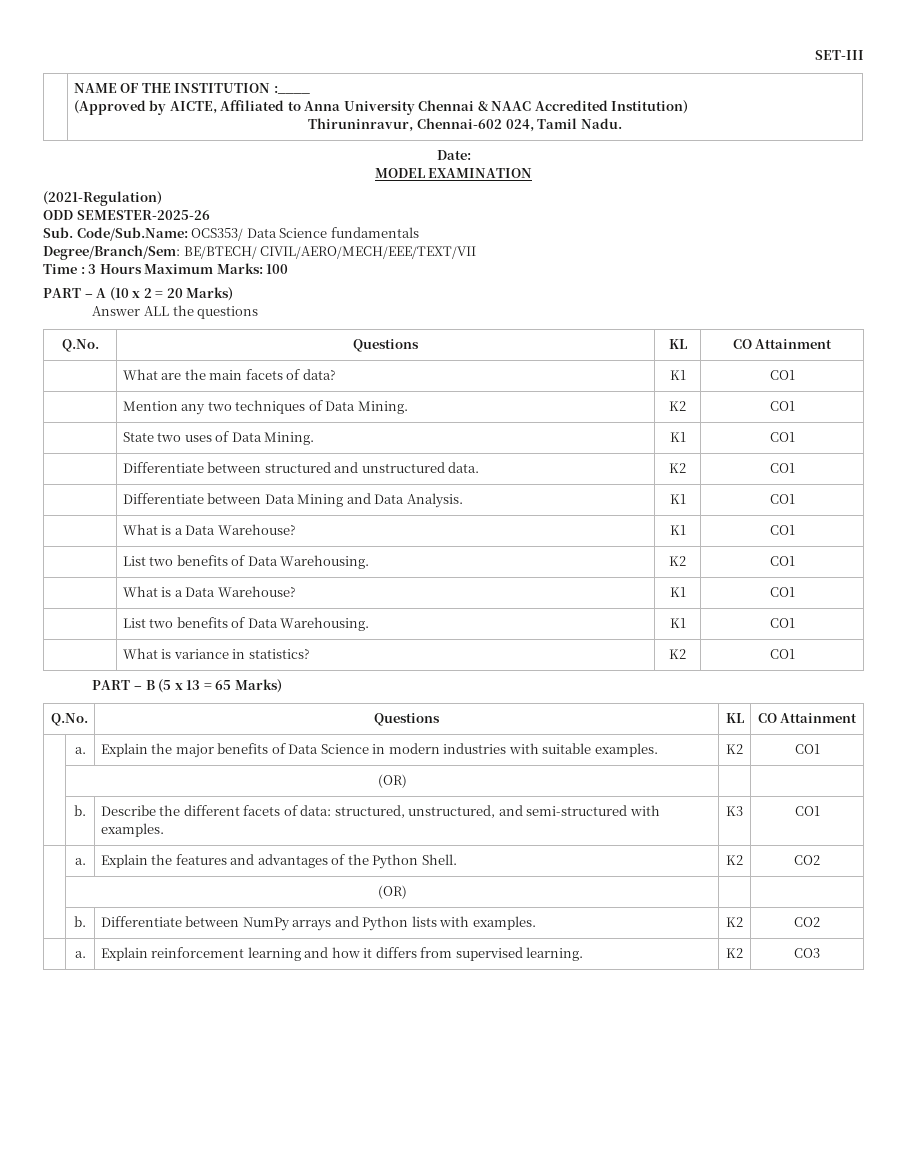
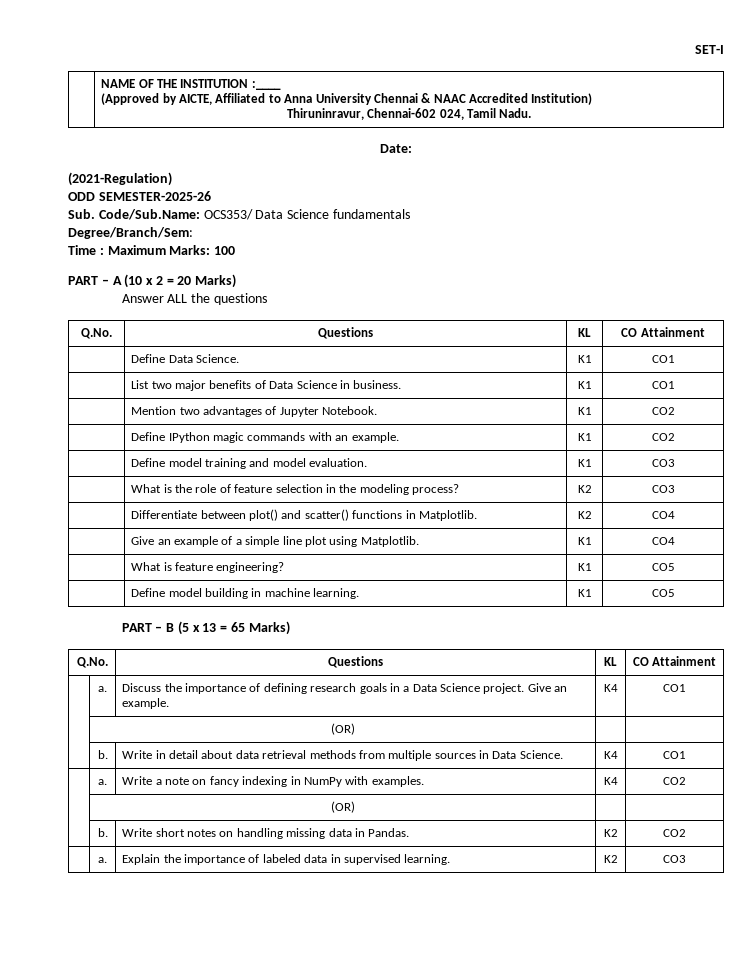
- SET-III
+ SET-I
- MODEL EXAMINATION
- Degree/Branch/Sem: BE/BTECH/ CIVIL/AERO/MECH/EEE/TEXT/VII
+ Degree/Branch/Sem:
- Time : 3 Hours Maximum Marks: 100
+ Time : Maximum Marks: 100
- | What are the main facets of data? | K1 | CO1
- | Mention any two techniques of Data Mining. | K2 | CO1
- | State two uses of Data Mining. | K1 | CO1
- | Differentiate between structured and unstructured data. | K2 | CO1
- | Differentiate between Data Mining and Data Analysis. | K1 | CO1
- | What is a Data Warehouse? | K1 | CO1
- | List two benefits of Data Warehousing. | K2 | CO1
- | What is a Data Warehouse? | K1 | CO1
- | List two benefits of Data Warehousing. | K1 | CO1
- | What is variance in statistics? | K2 | CO1
+ | Define Data Science. | K1 | CO1
+ | List two major benefits of Data Science in business. | K1 | CO1
+ | Mention two advantages of Jupyter Notebook. | K1 | CO2
+ | Define IPython magic commands with an example. | K1 | CO2
+ | Define model training and model evaluation. | K1 | CO3
+ | What is the role of feature selection in the modeling process? | K2 | CO3
+ | Differentiate between plot() and scatter() functions in Matplotlib. | K2 | CO4
+ | Give an example of a simple line plot using Matplotlib. | K1 | CO4
+ | What is feature engineering? | K1 | CO5
+ | Define model building in machine learning. | K1 | CO5
- | a. | Explain the major benefits of Data Science in modern industries with suitable examples. | K2 | CO1
+ | a. | Discuss the importance of defining research goals in a Data Science project. Give an example. | K4 | CO1
  | (OR) | |
- | b. | Describe the different facets of data: structured, unstructured, and semi-structured with examples. | K3 | CO1
- | a. | Explain the features and advantages of the Python Shell. | K2 | CO2
+ | b. | Write in detail about data retrieval methods from multiple sources in Data Science. | K4 | CO1
+ | a. | Write a note on fancy indexing in NumPy with examples. | K4 | CO2
  | (OR) | |
- | b. | Differentiate between NumPy arrays and Python lists with examples. | K2 | CO2
- | a. | Explain reinforcement learning and how it differs from supervised learning. | K2 | CO3
+ | b. | Write short notes on handling missing data in Pandas. | K2 | CO2
+ | a. | Explain the importance of labeled data in supervised learning. | K2 | CO3

